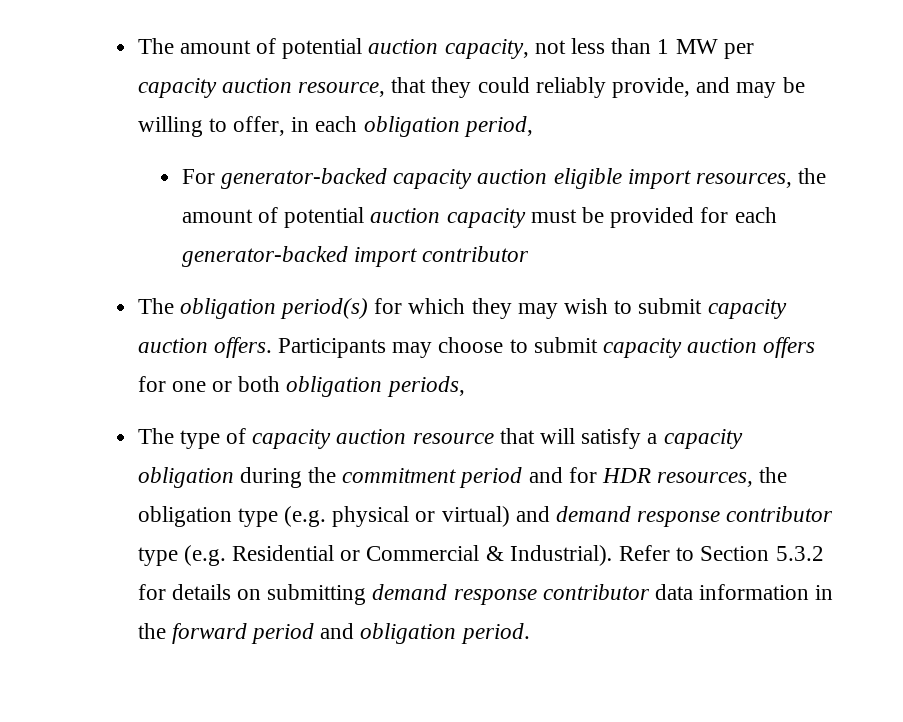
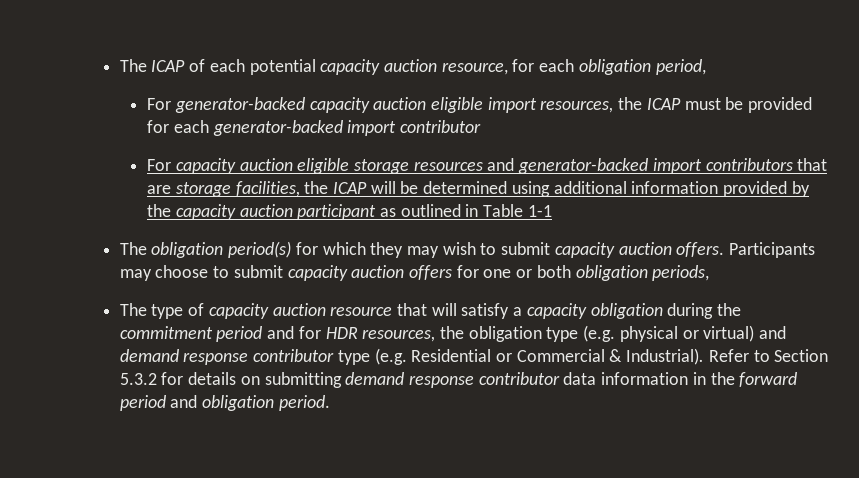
- The amount of potential auction capacity, not less than 1 MW per capacity auction resource, that they could reliably provide, and may be willing to offer, in each obligation period,
+ The ICAP of each potential capacity auction resource, for each obligation period,
- For generator-backed capacity auction eligible import resources, the amount of potential auction capacity must be provided for each generator-backed import contributor
+ For generator-backed capacity auction eligible import resources, the ICAP must be provided for each generator-backed import contributor
+ For capacity auction eligible storage resources and generator-backed import contributors that are storage facilities, the ICAP will be determined using additional information provided by the capacity auction participant as outlined in Table 1-1

